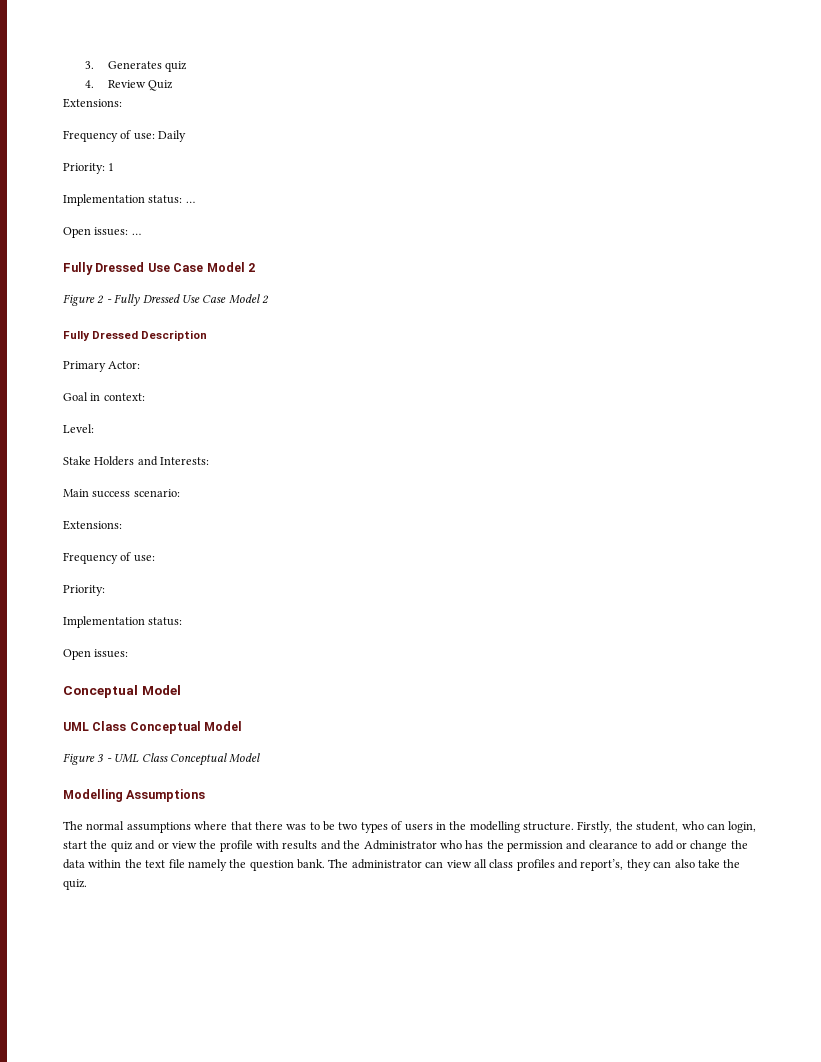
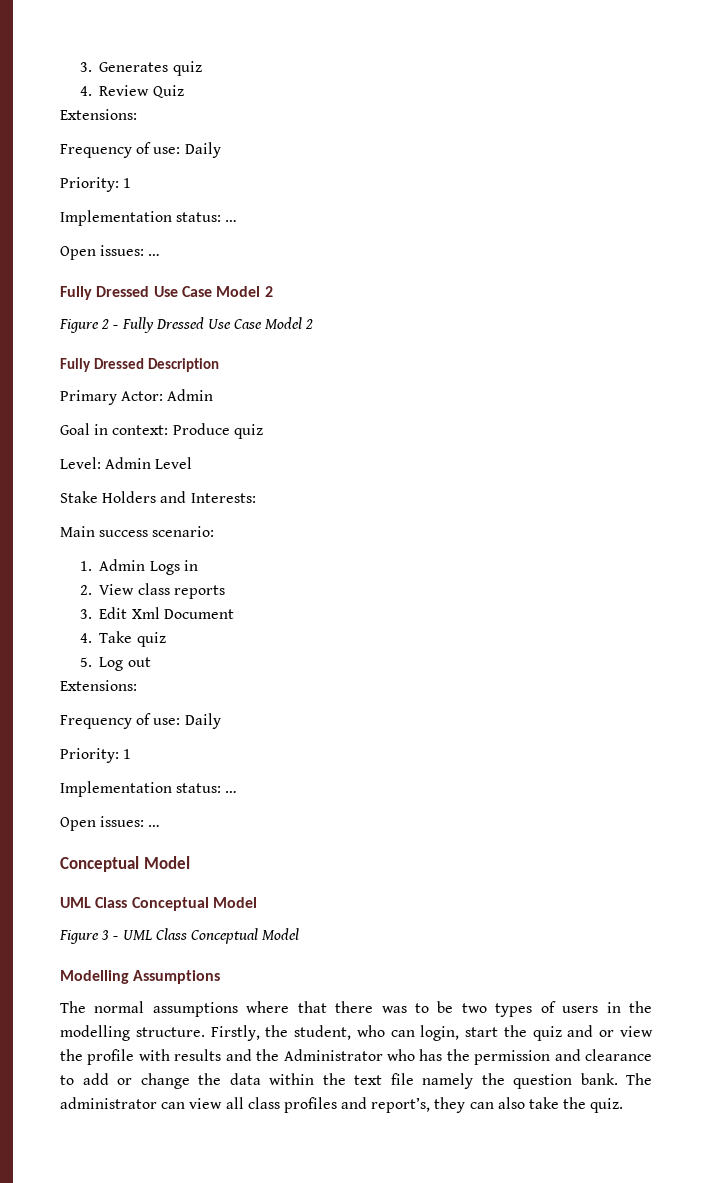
- Primary Actor:
+ Primary Actor: Admin
- Goal in context:
+ Goal in context: Produce quiz
- Level:
+ Level: Admin Level
  Main success scenario:
+ 1. Admin Logs in
+ 2. View class reports
+ 3. Edit Xml Document
+ 4. Take quiz
+ 5. Log out
  Extensions:
- Frequency of use:
- Priority:
- Implementation status:
- Open issues:
+ Frequency of use: Daily
+ Priority: 1
+ Implementation status: …
+ Open issues: …

